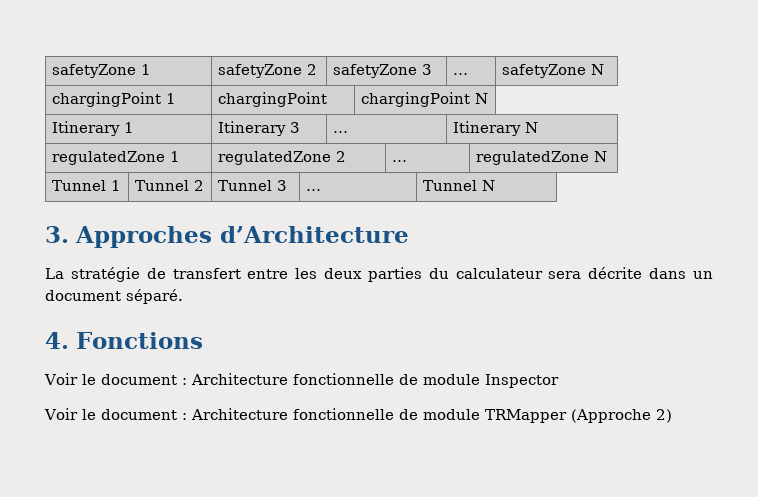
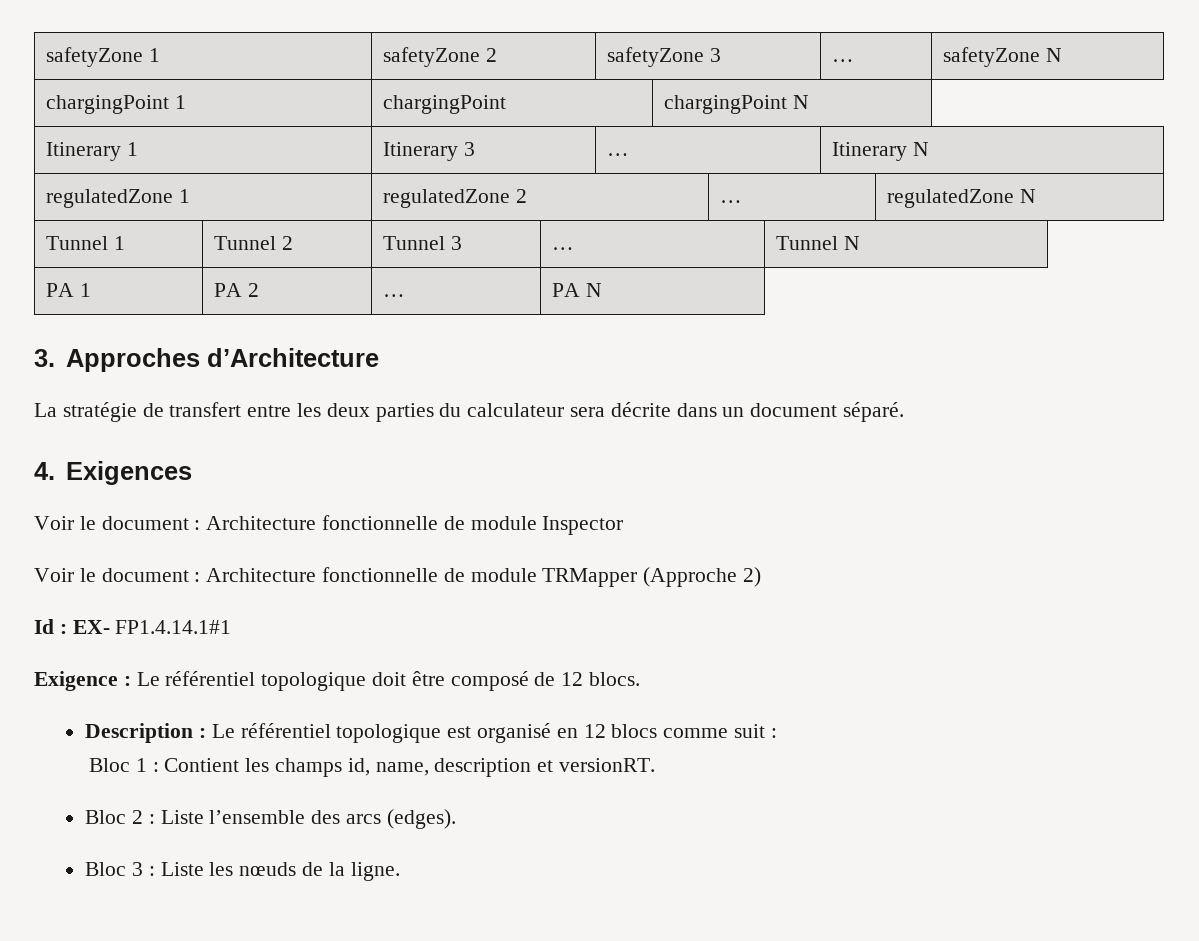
+ PA 1 | PA 2 | … | PA N
- 4. Fonctions
+ 4. Exigences
+ Id : EX- FP1.4.14.1#1
+ Exigence : Le référentiel topologique doit être composé de 12 blocs.
+ Description : Le référentiel topologique est organisé en 12 blocs comme suit :
+ Bloc 1 : Contient les champs id, name, description et versionRT.
+ Bloc 2 : Liste l’ensemble des arcs (edges).
+ Bloc 3 : Liste les nœuds de la ligne.

